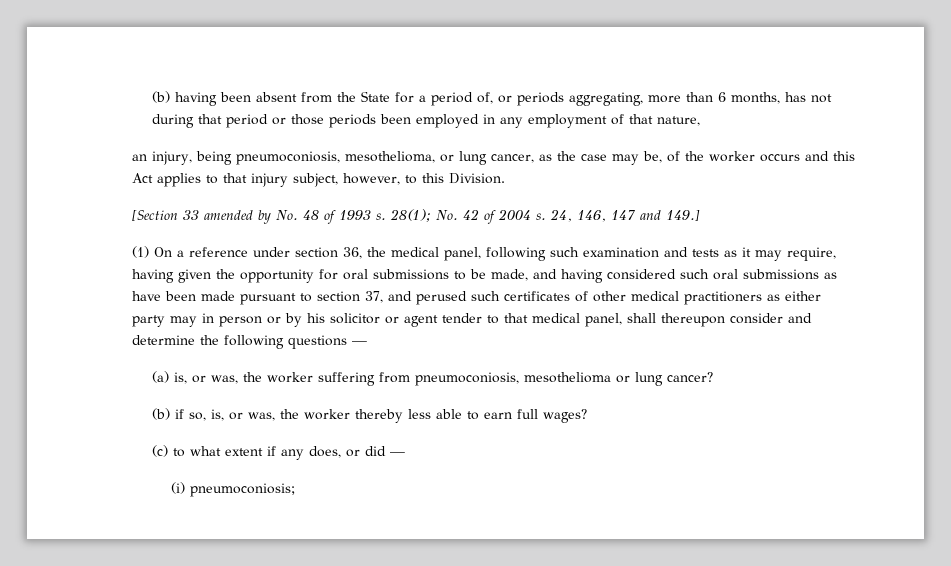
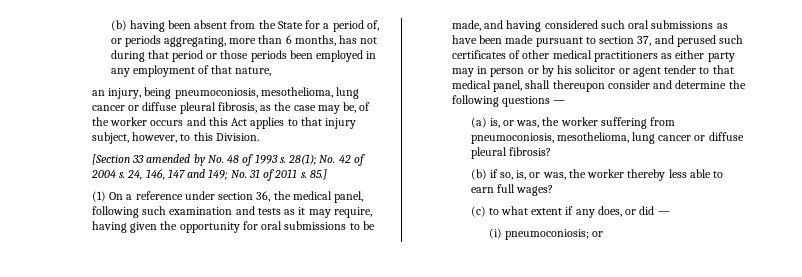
- an injury, being pneumoconiosis, mesothelioma, or lung cancer, as the case may be, of the worker occurs and this Act applies to that injury subject, however, to this Division.
+ an injury, being pneumoconiosis, mesothelioma, lung cancer or diffuse pleural fibrosis, as the case may be, of the worker occurs and this Act applies to that injury subject, however, to this Division.
- 24, 146, 147 and 149.]
+ 24, 146, 147 and 149; No. 31 of 2011 s. 85.]
- (a) is, or was, the worker suffering from pneumoconiosis, mesothelioma or lung cancer?
+ (a) is, or was, the worker suffering from pneumoconiosis, mesothelioma, lung cancer or diffuse pleural fibrosis?
- (i) pneumoconiosis;
+ (i) pneumoconiosis; or

